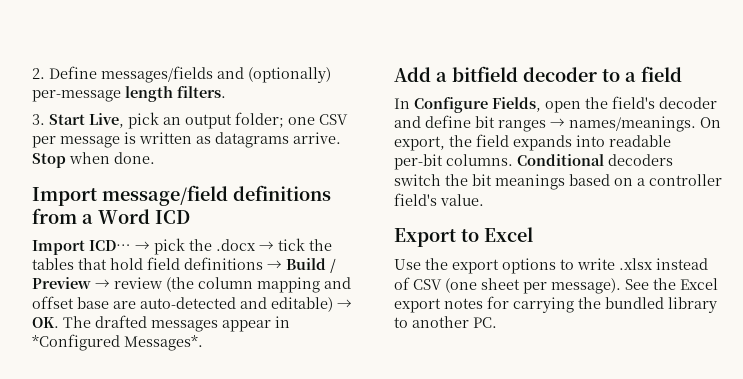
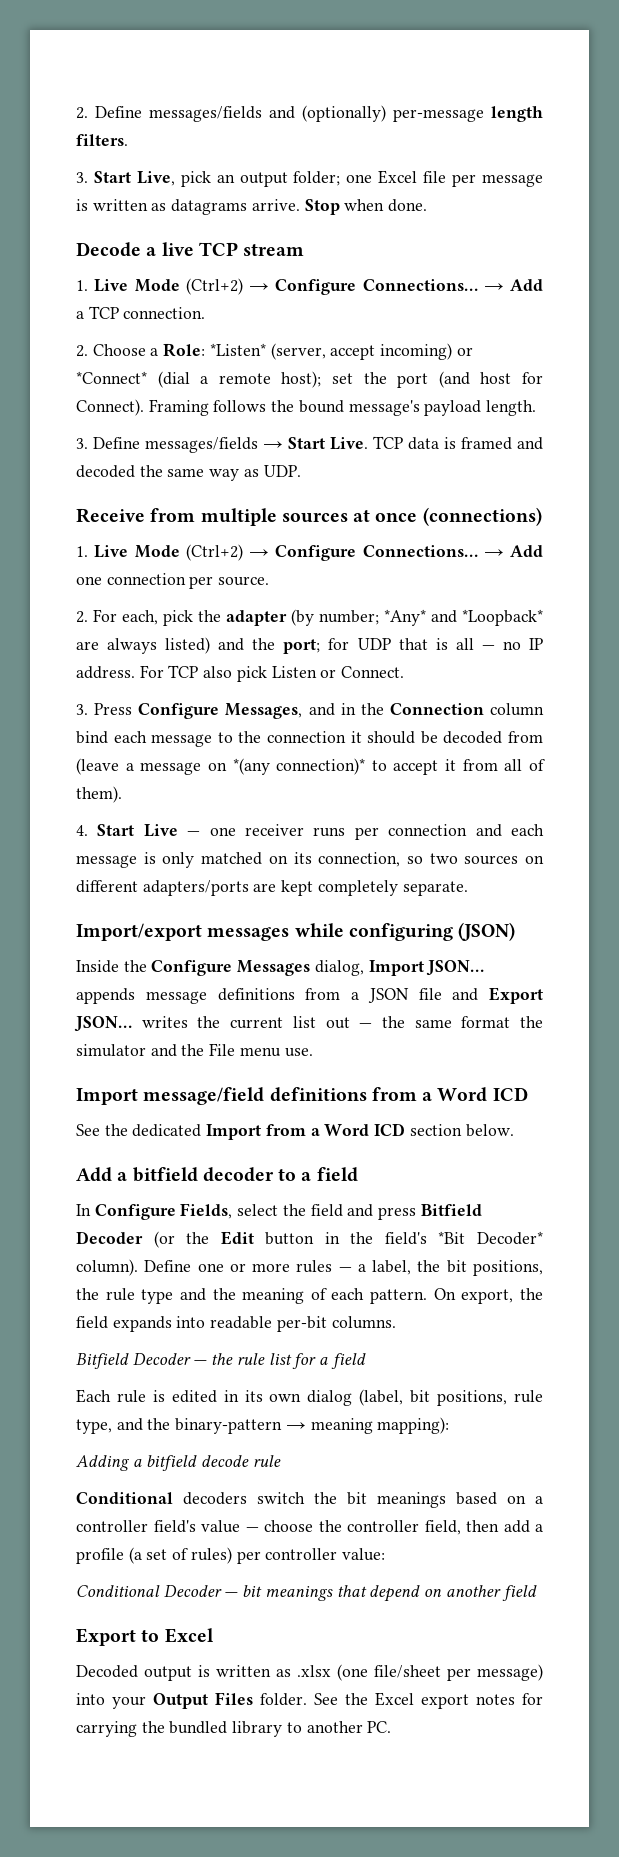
- 3. Start Live, pick an output folder; one CSV per message is written as datagrams arrive.
+ 3. Start Live, pick an output folder; one Excel file per message is written as datagrams arrive.
+ Decode a live TCP stream
+ 1. Live Mode (Ctrl+2) → Configure Connections… → Add a TCP connection.
+ 2. Choose a Role: *Listen* (server, accept incoming) or *Connect* (dial a remote host); set the port (and host for Connect). Framing follows the bound message's payload length.
+ 3. Define messages/fields → Start Live. TCP data is framed and decoded the same way as UDP.
+ Receive from multiple sources at once (connections)
+ 1. Live Mode (Ctrl+2) → Configure Connections… → Add one connection per source.
+ 2. For each, pick the adapter (by number; *Any* and *Loopback* are always listed) and the port; for UDP that is all — no IP address. For TCP also pick Listen or Connect.
+ 3. Press Configure Messages, and in the Connection column bind each message to the connection it should be decoded from (leave a message on *(any connection)* to accept it from all of them).
+ 4. Start Live — one receiver runs per connection and each message is only matched on its connection, so two sources on different adapters/ports are kept completely separate.
+ Import/export messages while configuring (JSON)
+ Inside the Configure Messages dialog, Import JSON… appends message definitions from a JSON file and Export JSON… writes the current list out — the same format the simulator and the File menu use.
- Import ICD… → pick the .docx → tick the tables that hold field definitions → Build / Preview → review (the column mapping and offset base are auto-detected and editable) → OK. The drafted messages appear in *Configured Messages*.
+ See the dedicated Import from a Word ICD section below.
- In Configure Fields, open the field's decoder and define bit ranges → names/meanings.
+ In Configure Fields, select the field and press Bitfield Decoder (or the Edit button in the field's *Bit Decoder* column). Define one or more rules — a label, the bit positions, the rule type and the meaning of each pattern.
- On export, the field expands into readable per-bit columns. Conditional decoders switch the bit meanings based on a controller field's value.
+ On export, the field expands into readable per-bit columns.
+ Bitfield Decoder — the rule list for a field
+ Each rule is edited in its own dialog (label, bit positions, rule type, and the binary-pattern → meaning mapping):
+ Adding a bitfield decode rule
+ Conditional decoders switch the bit meanings based on a controller field's value — choose the controller field, then add a profile (a set of rules) per controller value:
+ Conditional Decoder — bit meanings that depend on another field
  Export to Excel
- Use the export options to write .xlsx instead of CSV (one sheet per message).
+ Decoded output is written as .xlsx (one file/sheet per message) into your Output Files folder.

